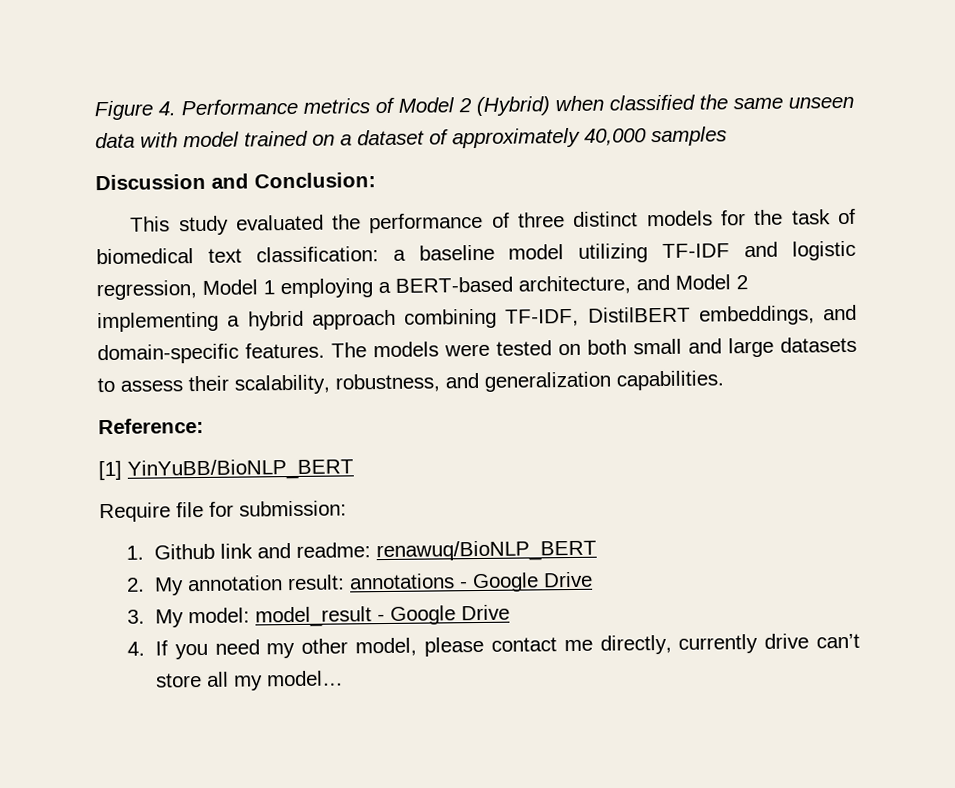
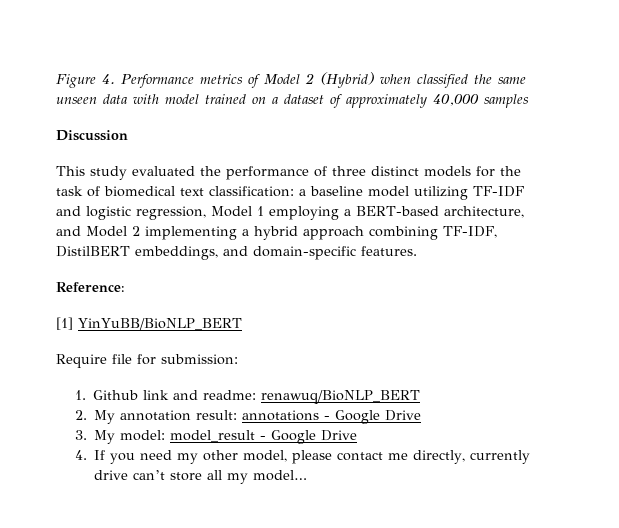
- Discussion and Conclusion:
+ Discussion
- The models were tested on both small and large datasets to assess their scalability, robustness, and generalization capabilities.

